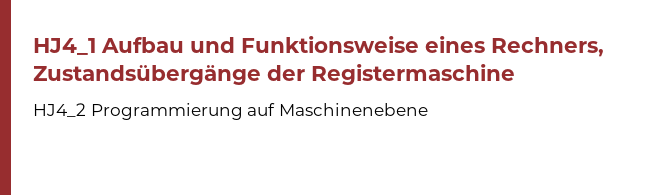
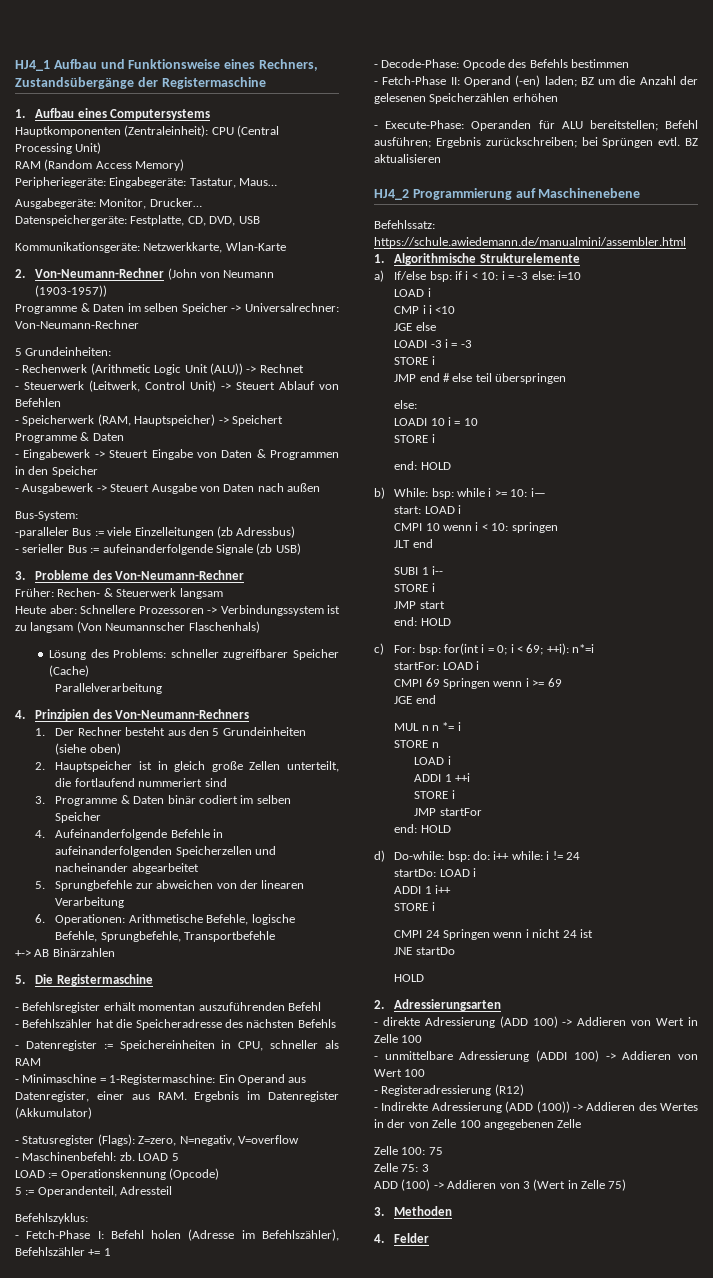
+ 1. Aufbau eines Computersystems
+ Hauptkomponenten (Zentraleinheit): CPU (Central Processing Unit)
+ RAM (Random Access Memory)
+ Peripheriegeräte: Eingabegeräte: Tastatur, Maus…
+ Ausgabegeräte: Monitor, Drucker…
+ Datenspeichergeräte: Festplatte, CD, DVD, USB
+ Kommunikationsgeräte: Netzwerkkarte, Wlan-Karte
+ 2. Von-Neumann-Rechner (John von Neumann (1903-1957))
+ Programme & Daten im selben Speicher -> Universalrechner: Von-Neumann-Rechner
+ 5 Grundeinheiten:
+ - Rechenwerk (Arithmetic Logic Unit (ALU)) -> Rechnet
+ - Steuerwerk (Leitwerk, Control Unit) -> Steuert Ablauf von Befehlen
+ - Speicherwerk (RAM, Hauptspeicher) -> Speichert Programme & Daten
+ - Eingabewerk -> Steuert Eingabe von Daten & Programmen in den Speicher
+ - Ausgabewerk -> Steuert Ausgabe von Daten nach außen
+ Bus-System:
+ -paralleler Bus := viele Einzelleitungen (zb Adressbus)
+ - serieller Bus := aufeinanderfolgende Signale (zb USB)
+ 3. Probleme des Von-Neumann-Rechner
+ Früher: Rechen- & Steuerwerk langsam
+ Heute aber: Schnellere Prozessoren -> Verbindungssystem ist zu langsam (Von Neumannscher Flaschenhals)
+ Lösung des Problems: schneller zugreifbarer Speicher (Cache)
+ Parallelverarbeitung
+ 4. Prinzipien des Von-Neumann-Rechners
+ 1. Der Rechner besteht aus den 5 Grundeinheiten (siehe oben)
+ 2. Hauptspeicher ist in gleich große Zellen unterteilt, die fortlaufend nummeriert sind
+ 3. Programme & Daten binär codiert im selben Speicher
+ 4. Aufeinanderfolgende Befehle in aufeinanderfolgenden Speicherzellen und nacheinander abgearbeitet
+ 5. Sprungbefehle zur abweichen von der linearen Verarbeitung
+ 6. Operationen: Arithmetische Befehle, logische Befehle, Sprungbefehle, Transportbefehle
+ +-> AB Binärzahlen
+ 5. Die Registermaschine
+ - Befehlsregister erhält momentan auszuführenden Befehl
+ - Befehlszähler hat die Speicheradresse des nächsten Befehls
+ - Datenregister := Speichereinheiten in CPU, schneller als RAM
+ - Minimaschine = 1-Registermaschine: Ein Operand aus Datenregister, einer aus RAM. Ergebnis im Datenregister (Akkumulator)
+ - Statusregister (Flags): Z=zero, N=negativ, V=overflow
+ - Maschinenbefehl: zb. LOAD 5
+ LOAD := Operationskennung (Opcode)
+ 5 := Operandenteil, Adressteil
+ Befehlszyklus:
+ - Fetch-Phase I: Befehl holen (Adresse im Befehlszähler), Befehlszähler += 1
+ - Decode-Phase: Opcode des Befehls bestimmen
+ - Fetch-Phase II: Operand (-en) laden; BZ um die Anzahl der gelesenen Speicherzählen erhöhen
+ - Execute-Phase: Operanden für ALU bereitstellen; Befehl ausführen; Ergebnis zurückschreiben; bei Sprüngen evtl. BZ aktualisieren
  HJ4_2 Programmierung auf Maschinenebene
+ Befehlssatz: https://schule.awiedemann.de/manualmini/assembler.html
+ 1. Algorithmische Strukturelemente
+ a) If/else bsp: if i < 10: i = -3 else: i=10
+ LOAD i
+ CMP i i <10
+ JGE else
+ LOADI -3 i = -3
+ STORE i
+ JMP end # else teil überspringen
+ else:
+ LOADI 10 i = 10
+ STORE i
+ end: HOLD
+ b) While: bsp: while i >= 10: i—
+ start: LOAD i
+ CMPI 10 wenn i < 10: springen
+ JLT end
+ SUBI 1 i--
+ STORE i
+ JMP start
+ end: HOLD
+ c) For: bsp: for(int i = 0; i < 69; ++i): n*=i
+ startFor: LOAD i
+ CMPI 69 Springen wenn i >= 69
+ JGE end
+ MUL n n *= i
+ STORE n
+ LOAD i
+ ADDI 1 ++i
+ STORE i
+ JMP startFor
+ end: HOLD
+ d) Do-while: bsp: do: i++ while: i != 24
+ startDo: LOAD i
+ ADDI 1 i++
+ STORE i
+ CMPI 24 Springen wenn i nicht 24 ist
+ JNE startDo
+ HOLD
+ 2. Adressierungsarten
+ - direkte Adressierung (ADD 100) -> Addieren von Wert in Zelle 100
+ - unmittelbare Adressierung (ADDI 100) -> Addieren von Wert 100
+ - Registeradressierung (R12)
+ - Indirekte Adressierung (ADD (100)) -> Addieren des Wertes in der von Zelle 100 angegebenen Zelle
+ Zelle 100: 75
+ Zelle 75: 3
+ ADD (100) -> Addieren von 3 (Wert in Zelle 75)
+ 3. Methoden
+ 4. Felder

